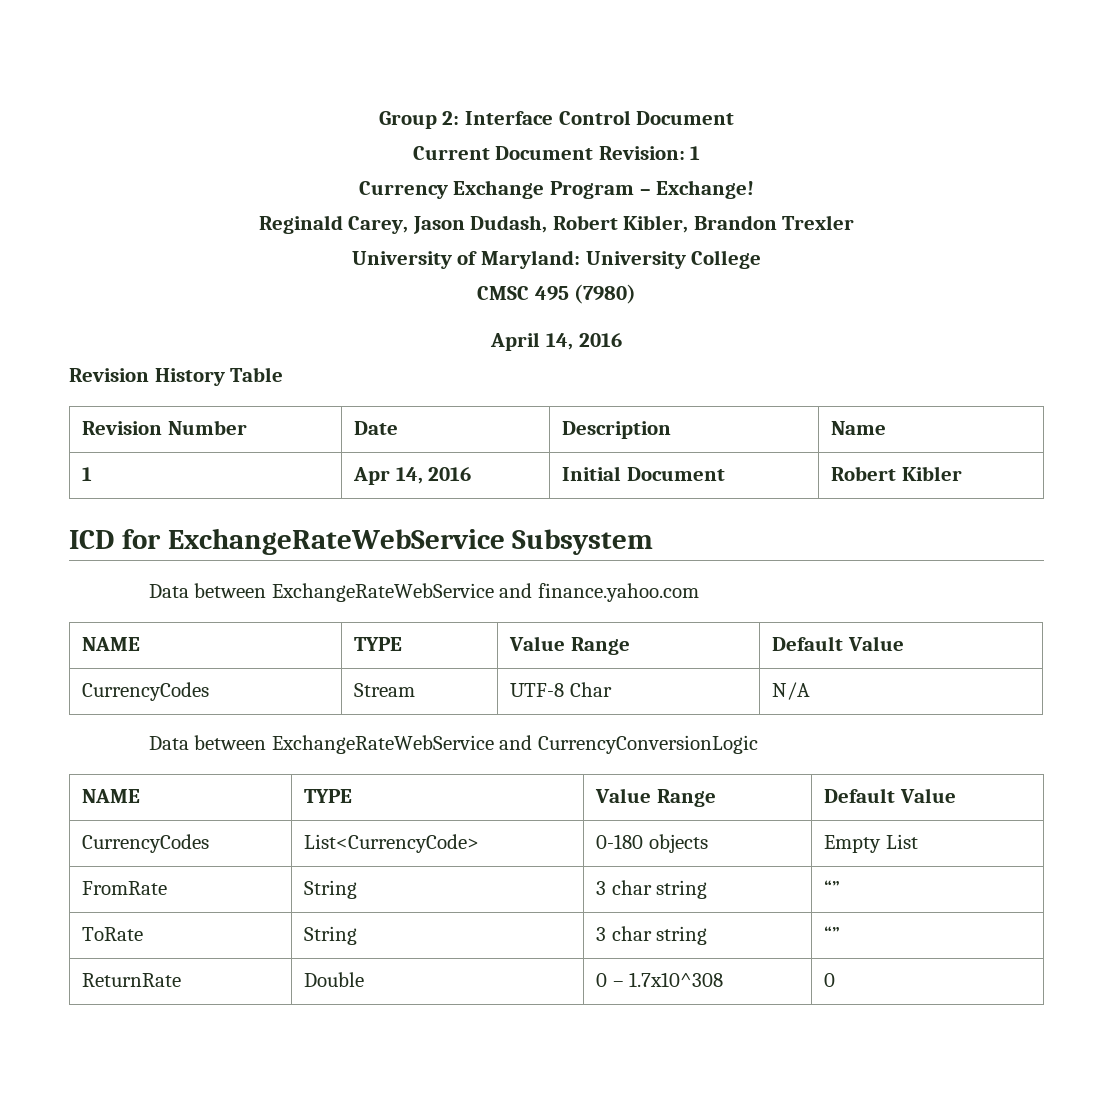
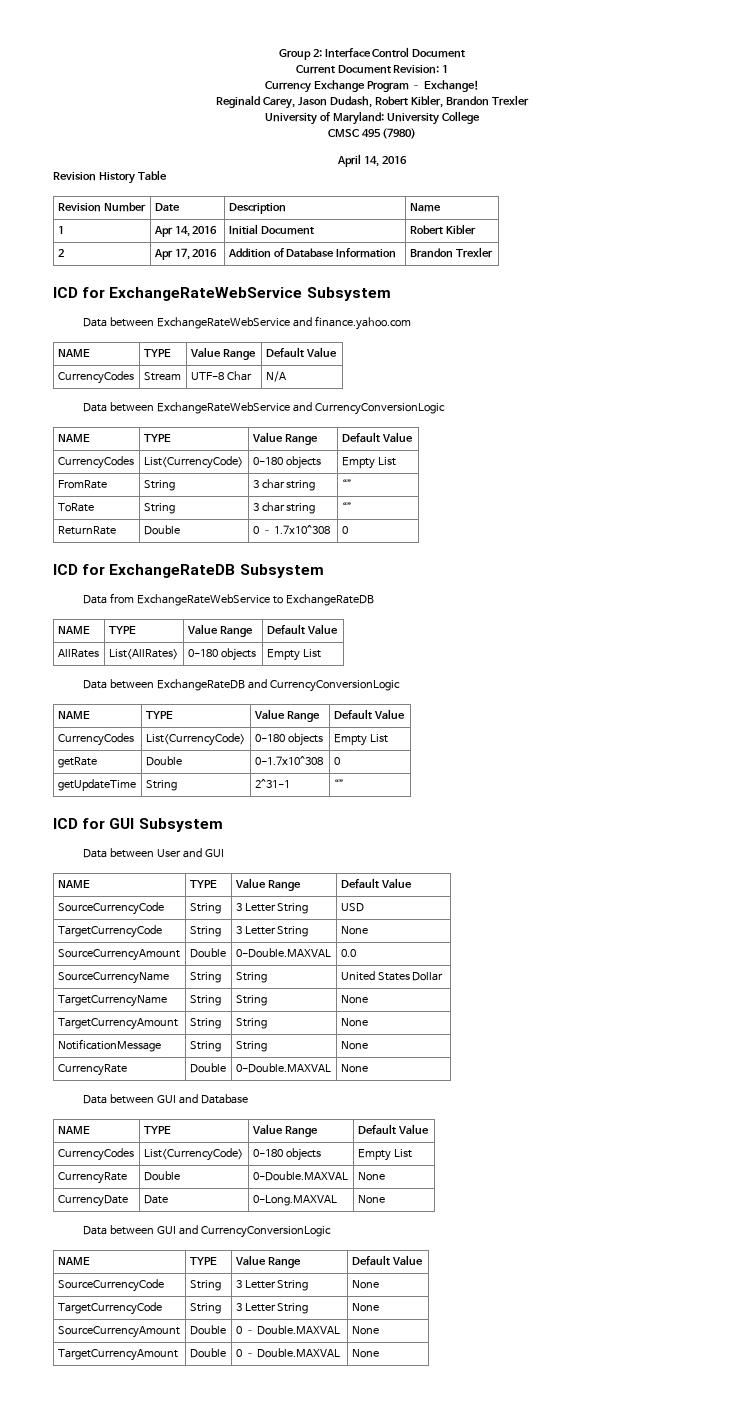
+ 2 | Apr 17, 2016 | Addition of Database Information | Brandon Trexler
+ ICD for ExchangeRateDB Subsystem
+ Data from ExchangeRateWebService to ExchangeRateDB
+ NAME | TYPE | Value Range | Default Value
+ AllRates | List<AllRates> | 0-180 objects | Empty List
+ Data between ExchangeRateDB and CurrencyConversionLogic
+ NAME | TYPE | Value Range | Default Value
+ CurrencyCodes | List<CurrencyCode> | 0-180 objects | Empty List
+ getRate | Double | 0-1.7x10^308 | 0
+ getUpdateTime | String | 2^31-1 | “”
+ ICD for GUI Subsystem
+ Data between User and GUI
+ NAME | TYPE | Value Range | Default Value
+ SourceCurrencyCode | String | 3 Letter String | USD
+ TargetCurrencyCode | String | 3 Letter String | None
+ SourceCurrencyAmount | Double | 0-Double.MAXVAL | 0.0
+ SourceCurrencyName | String | String | United States Dollar
+ TargetCurrencyName | String | String | None
+ TargetCurrencyAmount | String | String | None
+ NotificationMessage | String | String | None
+ CurrencyRate | Double | 0-Double.MAXVAL | None
+ Data between GUI and Database
+ NAME | TYPE | Value Range | Default Value
+ CurrencyCodes | List<CurrencyCode> | 0-180 objects | Empty List
+ CurrencyRate | Double | 0-Double.MAXVAL | None
+ CurrencyDate | Date | 0-Long.MAXVAL | None
+ Data between GUI and CurrencyConversionLogic
+ NAME | TYPE | Value Range | Default Value
+ SourceCurrencyCode | String | 3 Letter String | None
+ TargetCurrencyCode | String | 3 Letter String | None
+ SourceCurrencyAmount | Double | 0 – Double.MAXVAL | None
+ TargetCurrencyAmount | Double | 0 – Double.MAXVAL | None

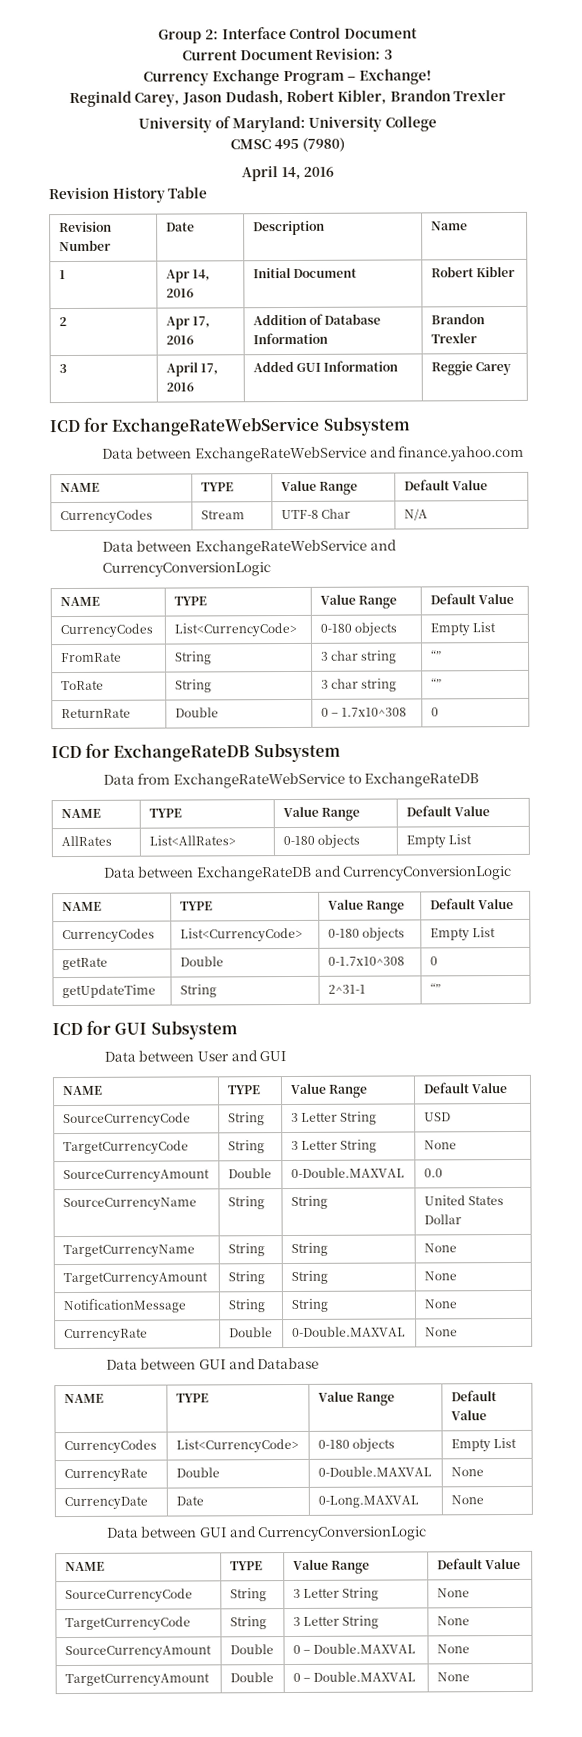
- Current Document Revision: 1
+ Current Document Revision: 3
+ 3 | April 17, 2016 | Added GUI Information | Reggie Carey

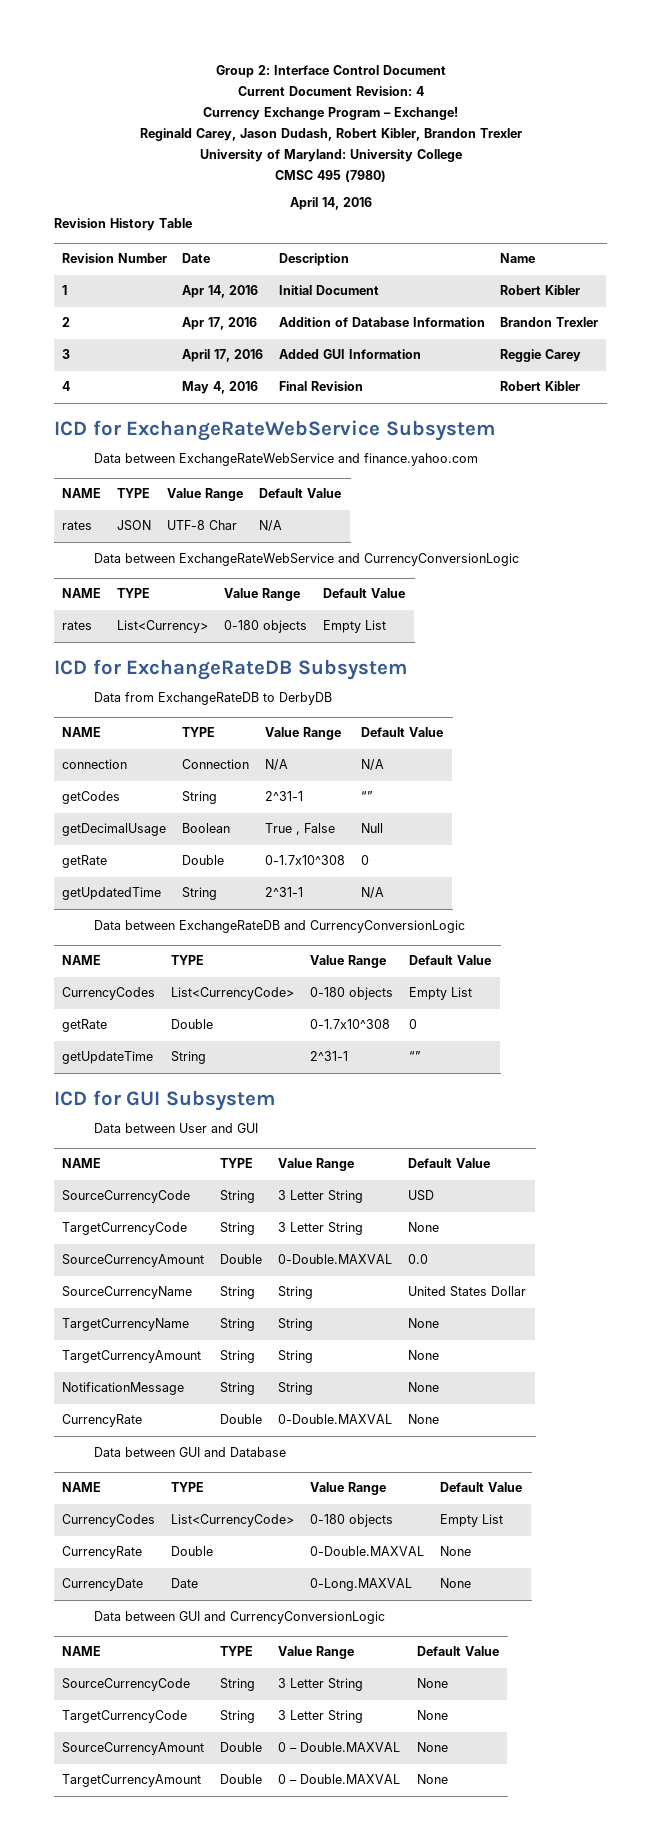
- Current Document Revision: 3
+ Current Document Revision: 4
+ 4 | May 4, 2016 | Final Revision | Robert Kibler
- CurrencyCodes | Stream | UTF-8 Char | N/A
+ rates | JSON | UTF-8 Char | N/A
  Data between ExchangeRateWebService and CurrencyConversionLogic
  NAME | TYPE | Value Range | Default Value
- CurrencyCodes | List<CurrencyCode> | 0-180 objects | Empty List
- FromRate | String | 3 char string | “”
- ToRate | String | 3 char string | “”
- ReturnRate | Double | 0 – 1.7x10^308 | 0
+ rates | List<Currency> | 0-180 objects | Empty List
- Data from ExchangeRateWebService to ExchangeRateDB
+ Data from ExchangeRateDB to DerbyDB
  NAME | TYPE | Value Range | Default Value
- AllRates | List<AllRates> | 0-180 objects | Empty List
+ connection | Connection | N/A | N/A
+ getCodes | String | 2^31-1 | “”
+ getDecimalUsage | Boolean | True , False | Null
+ getRate | Double | 0-1.7x10^308 | 0
+ getUpdatedTime | String | 2^31-1 | N/A

